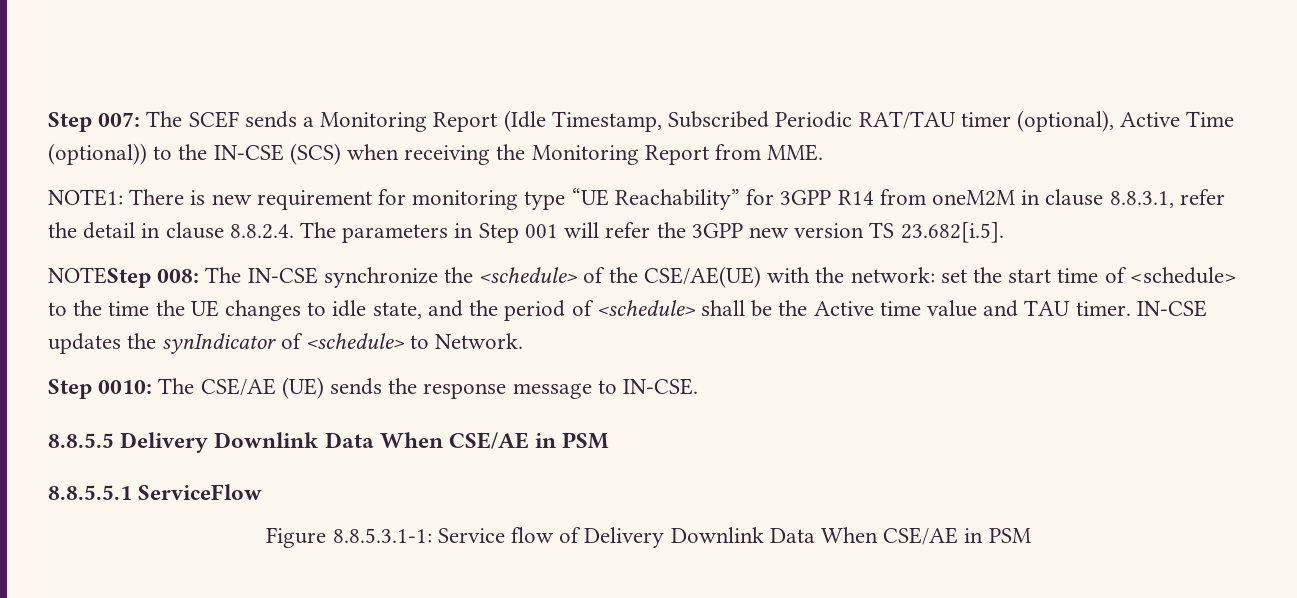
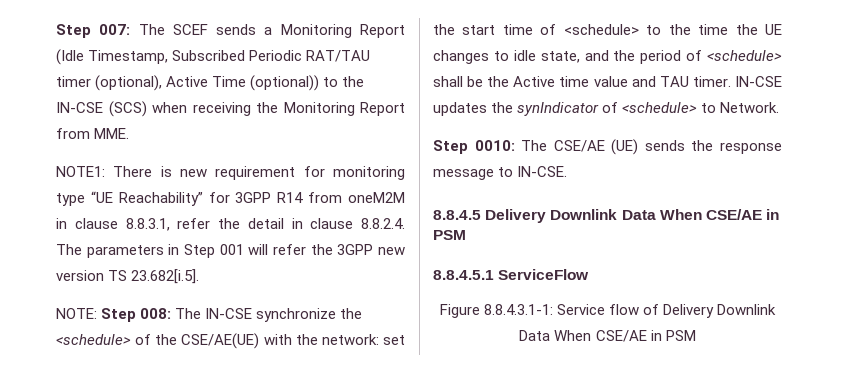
- NOTEStep 008: The IN-CSE synchronize the <schedule> of the CSE/AE(UE) with the network: set the start time of <schedule> to the time the UE changes to idle state, and the period of <schedule> shall be the Active time value and TAU timer.
+ NOTE: Step 008: The IN-CSE synchronize the <schedule> of the CSE/AE(UE) with the network: set the start time of <schedule> to the time the UE changes to idle state, and the period of <schedule> shall be the Active time value and TAU timer.
- 8.8.5.5 Delivery Downlink Data When CSE/AE in PSM
+ 8.8.4.5 Delivery Downlink Data When CSE/AE in PSM
- 8.8.5.5.1 ServiceFlow
+ 8.8.4.5.1 ServiceFlow
- Figure 8.8.5.3.1-1: Service flow of Delivery Downlink Data When CSE/AE in PSM
+ Figure 8.8.4.3.1-1: Service flow of Delivery Downlink Data When CSE/AE in PSM

